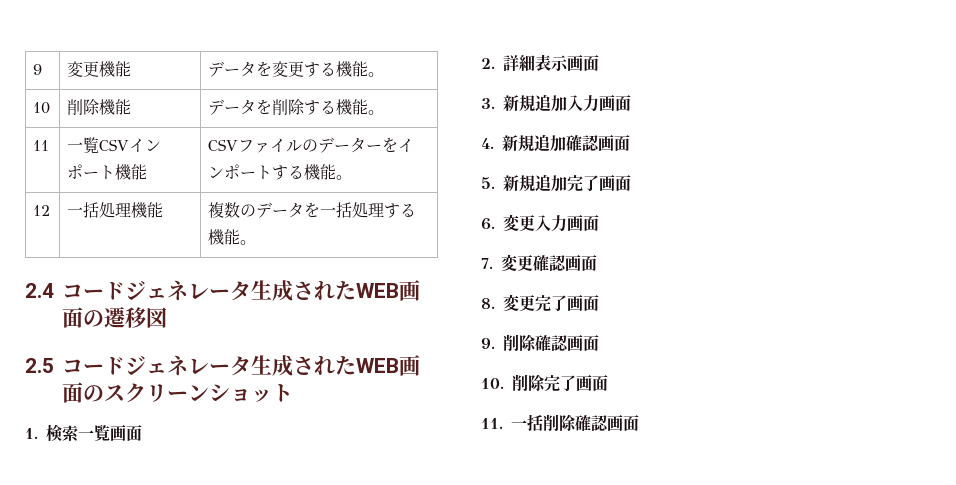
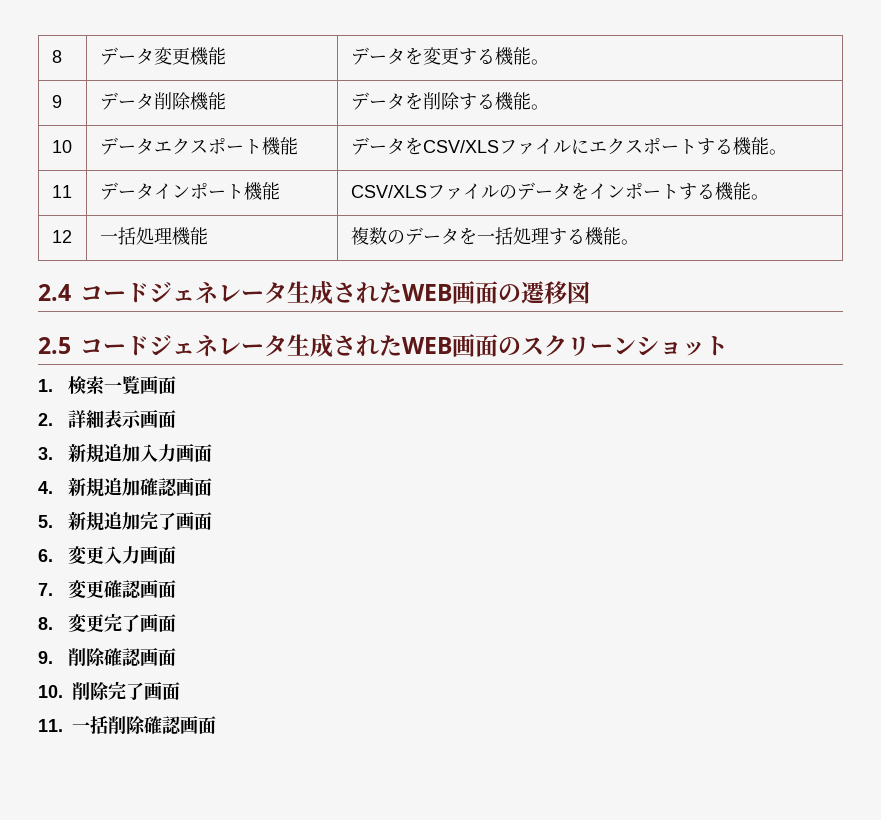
- 9 | 変更機能 | データを変更する機能。
+ 8 | データ変更機能 | データを変更する機能。
- 10 | 削除機能 | データを削除する機能。
+ 9 | データ削除機能 | データを削除する機能。
+ 10 | データエクスポート機能 | データをCSV/XLSファイルにエクスポートする機能。
- 11 | 一覧CSVインポート機能 | CSVファイルのデーターをインポートする機能。
+ 11 | データインポート機能 | CSV/XLSファイルのデータをインポートする機能。

